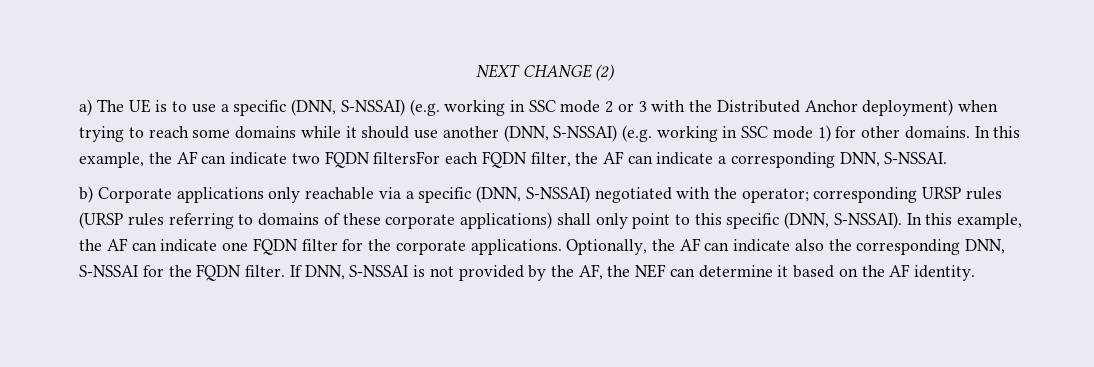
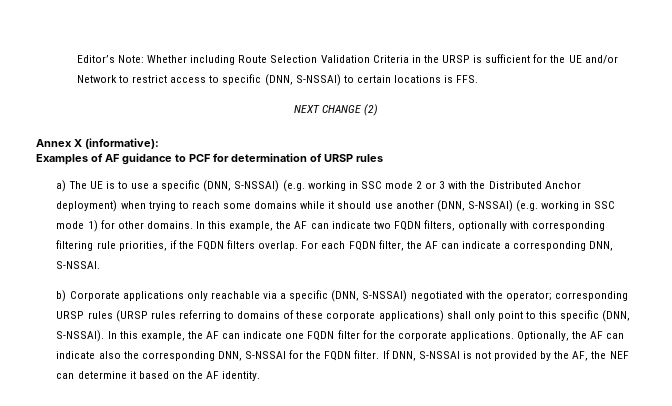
+ Editor’s Note: Whether including Route Selection Validation Criteria in the URSP is sufficient for the UE and/or Network to restrict access to specific (DNN, S-NSSAI) to certain locations is FFS.
  NEXT CHANGE (2)
+ Annex X (informative):
+ Examples of AF guidance to PCF for determination of URSP rules
- In this example, the AF can indicate two FQDN filtersFor each FQDN filter, the AF can indicate a corresponding DNN, S-NSSAI.
+ In this example, the AF can indicate two FQDN filters, optionally with corresponding filtering rule priorities, if the FQDN filters overlap. For each FQDN filter, the AF can indicate a corresponding DNN, S-NSSAI.

